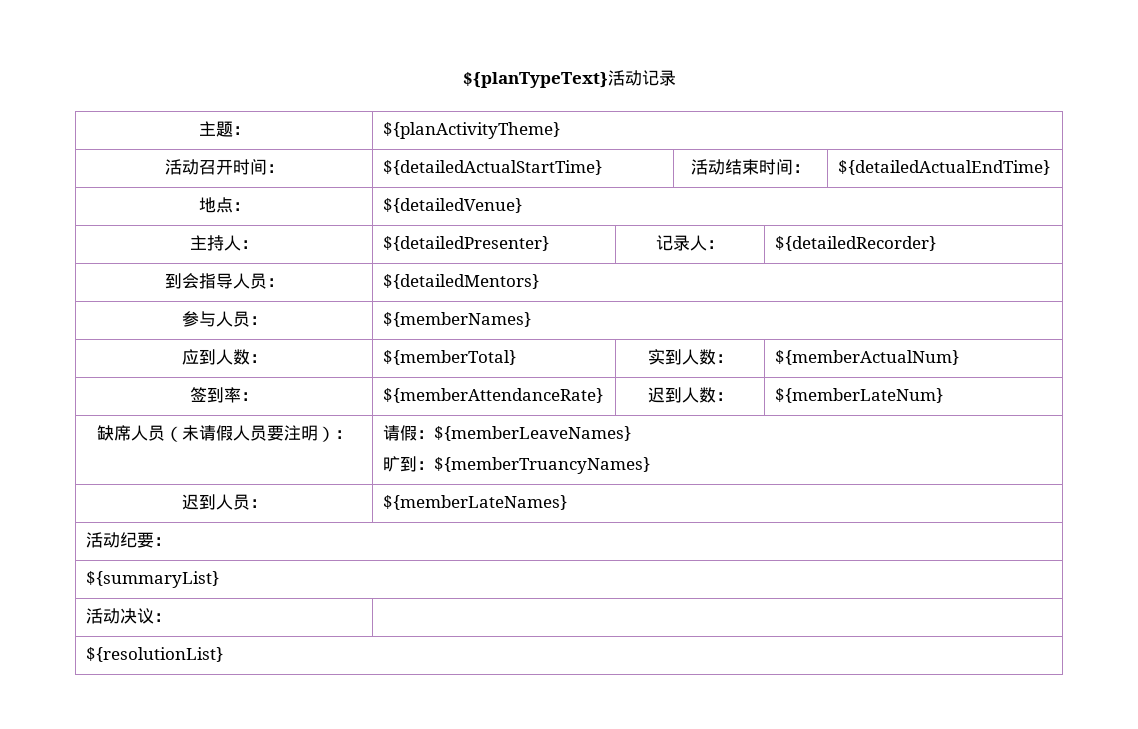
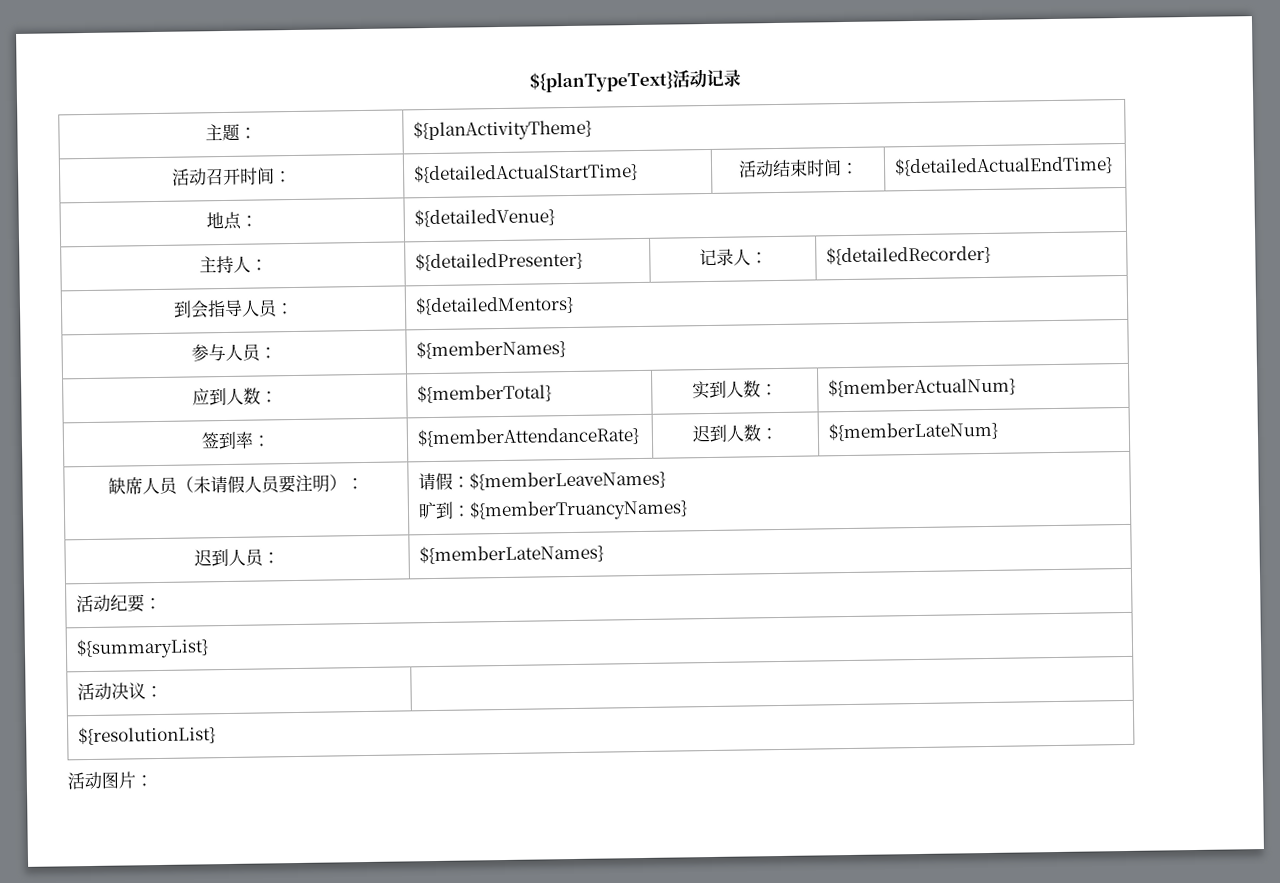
+ 活动图片：

